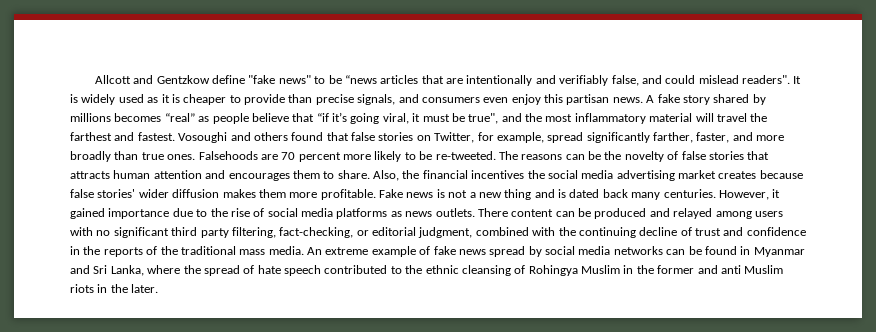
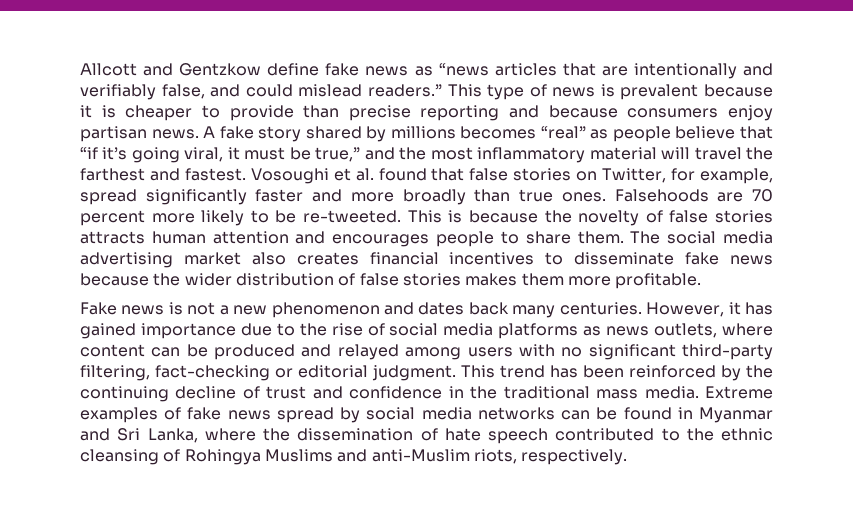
- Allcott and Gentzkow define "fake news" to be “news articles that are intentionally and verifiably false, and could mislead readers". It is widely used as it is cheaper to provide than precise signals, and consumers even enjoy this partisan news.
+ Allcott and Gentzkow define fake news as “news articles that are intentionally and verifiably false, and could mislead readers.” This type of news is prevalent because it is cheaper to provide than precise reporting and because consumers enjoy partisan news.
- A fake story shared by millions becomes “real” as people believe that “if it’s going viral, it must be true", and the most inflammatory material will travel the farthest and fastest.
+ A fake story shared by millions becomes “real” as people believe that “if it’s going viral, it must be true,” and the most inflammatory material will travel the farthest and fastest.
- Vosoughi and others found that false stories on Twitter, for example, spread significantly farther, faster, and more broadly than true ones.
+ Vosoughi et al. found that false stories on Twitter, for example, spread significantly faster and more broadly than true ones.
- The reasons can be the novelty of false stories that attracts human attention and encourages them to share. Also, the financial incentives the social media advertising market creates because false stories' wider diffusion makes them more profitable. Fake news is not a new thing and is dated back many centuries.
+ This is because the novelty of false stories attracts human attention and encourages people to share them. The social media advertising market also creates financial incentives to disseminate fake news because the wider distribution of false stories makes them more profitable.
+ Fake news is not a new phenomenon and dates back many centuries.
- However, it gained importance due to the rise of social media platforms as news outlets. There content can be produced and relayed among users with no significant third party filtering, fact-checking, or editorial judgment, combined with the continuing decline of trust and confidence in the reports of the traditional mass media. An extreme example of fake news spread by social media networks can be found in Myanmar and Sri Lanka, where the spread of hate speech contributed to the ethnic cleansing of Rohingya Muslim in the former and anti Muslim riots in the later.
+ However, it has gained importance due to the rise of social media platforms as news outlets, where content can be produced and relayed among users with no significant third-party filtering, fact-checking or editorial judgment. This trend has been reinforced by the continuing decline of trust and confidence in the traditional mass media. Extreme examples of fake news spread by social media networks can be found in Myanmar and Sri Lanka, where the dissemination of hate speech contributed to the ethnic cleansing of Rohingya Muslims and anti-Muslim riots, respectively.

